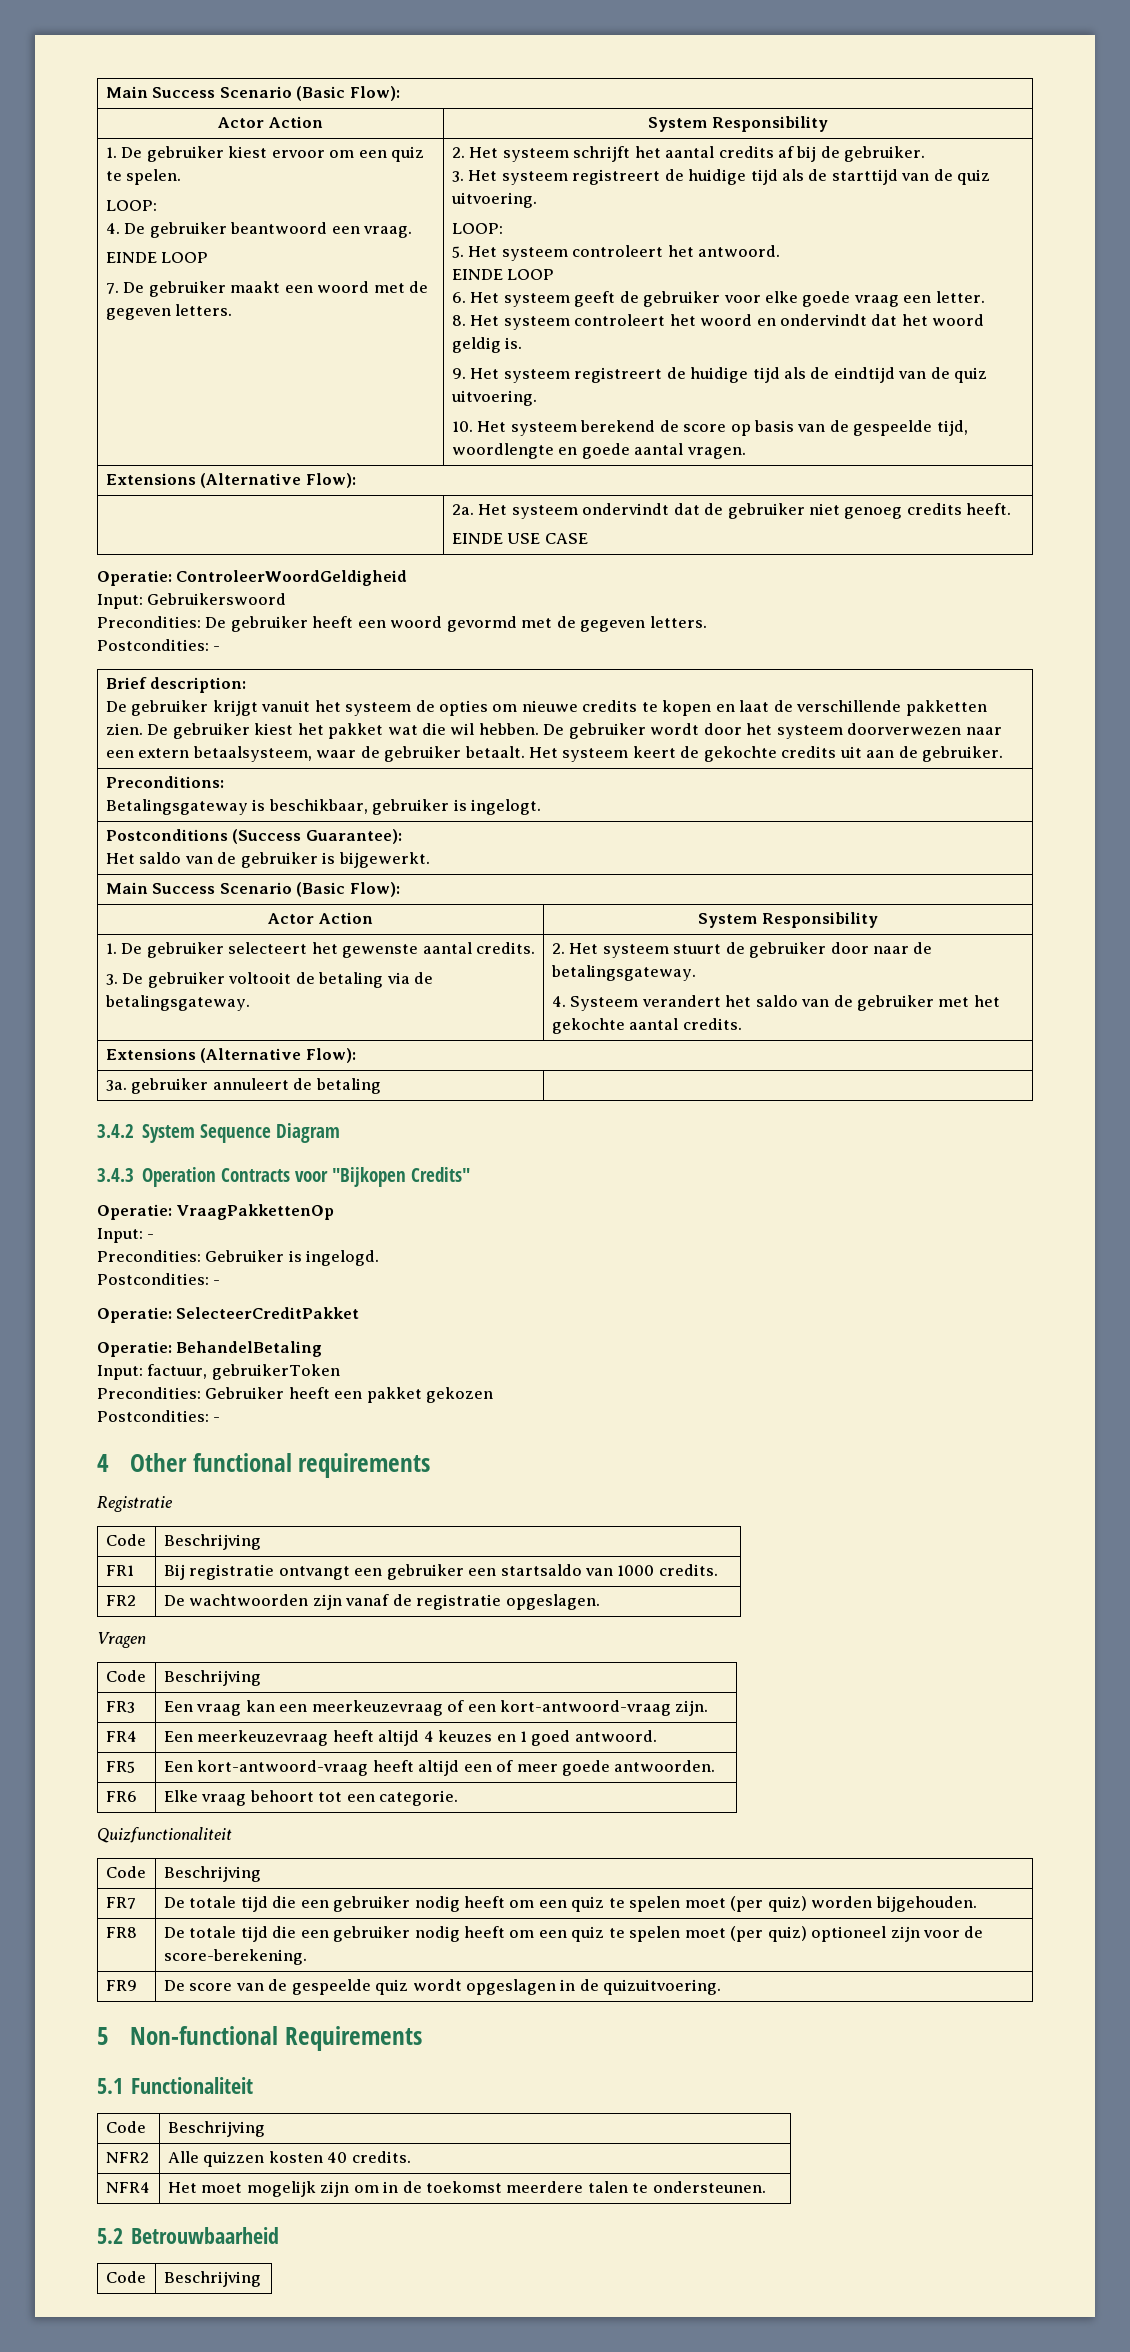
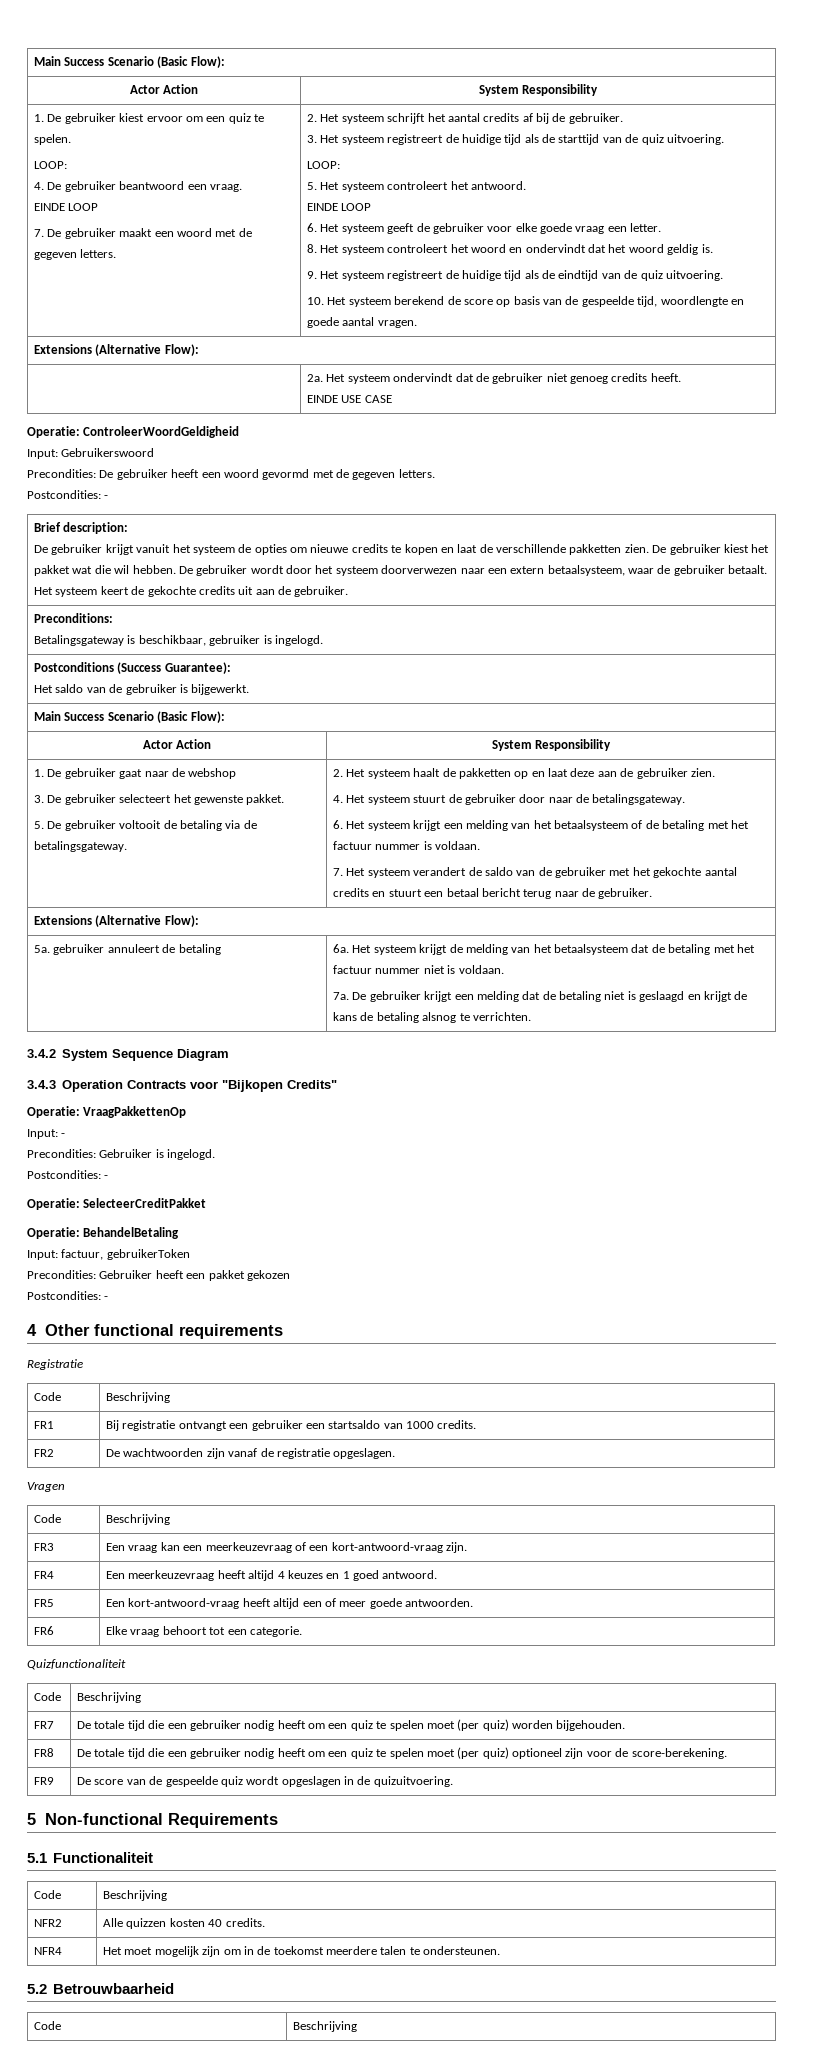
  Preconditions:
- Betalingsgateway is beschikbaar, gebruiker is ingelogt.
+ Betalingsgateway is beschikbaar, gebruiker is ingelogd.
- 1. De gebruiker selecteert het gewenste aantal credits.
- 3. De gebruiker voltooit de betaling via de betalingsgateway.
+ 1. De gebruiker gaat naar de webshop
+ 3. De gebruiker selecteert het gewenste pakket.
+ 5. De gebruiker voltooit de betaling via de betalingsgateway.
- 2. Het systeem stuurt de gebruiker door naar de betalingsgateway.
+ 2. Het systeem haalt de pakketten op en laat deze aan de gebruiker zien.
+ 4. Het systeem stuurt de gebruiker door naar de betalingsgateway.
- 4. Systeem verandert het saldo van de gebruiker met het gekochte aantal credits.
+ 6. Het systeem krijgt een melding van het betaalsysteem of de betaling met het factuur nummer is voldaan.
+ 7. Het systeem verandert de saldo van de gebruiker met het gekochte aantal credits en stuurt een betaal bericht terug naar de gebruiker.
  Extensions (Alternative Flow):
- 3a. gebruiker annuleert de betaling |
+ 5a. gebruiker annuleert de betaling
+ 6a. Het systeem krijgt de melding van het betaalsysteem dat de betaling met het factuur nummer niet is voldaan.
+ 7a. De gebruiker krijgt een melding dat de betaling niet is geslaagd en krijgt de kans de betaling alsnog te verrichten.

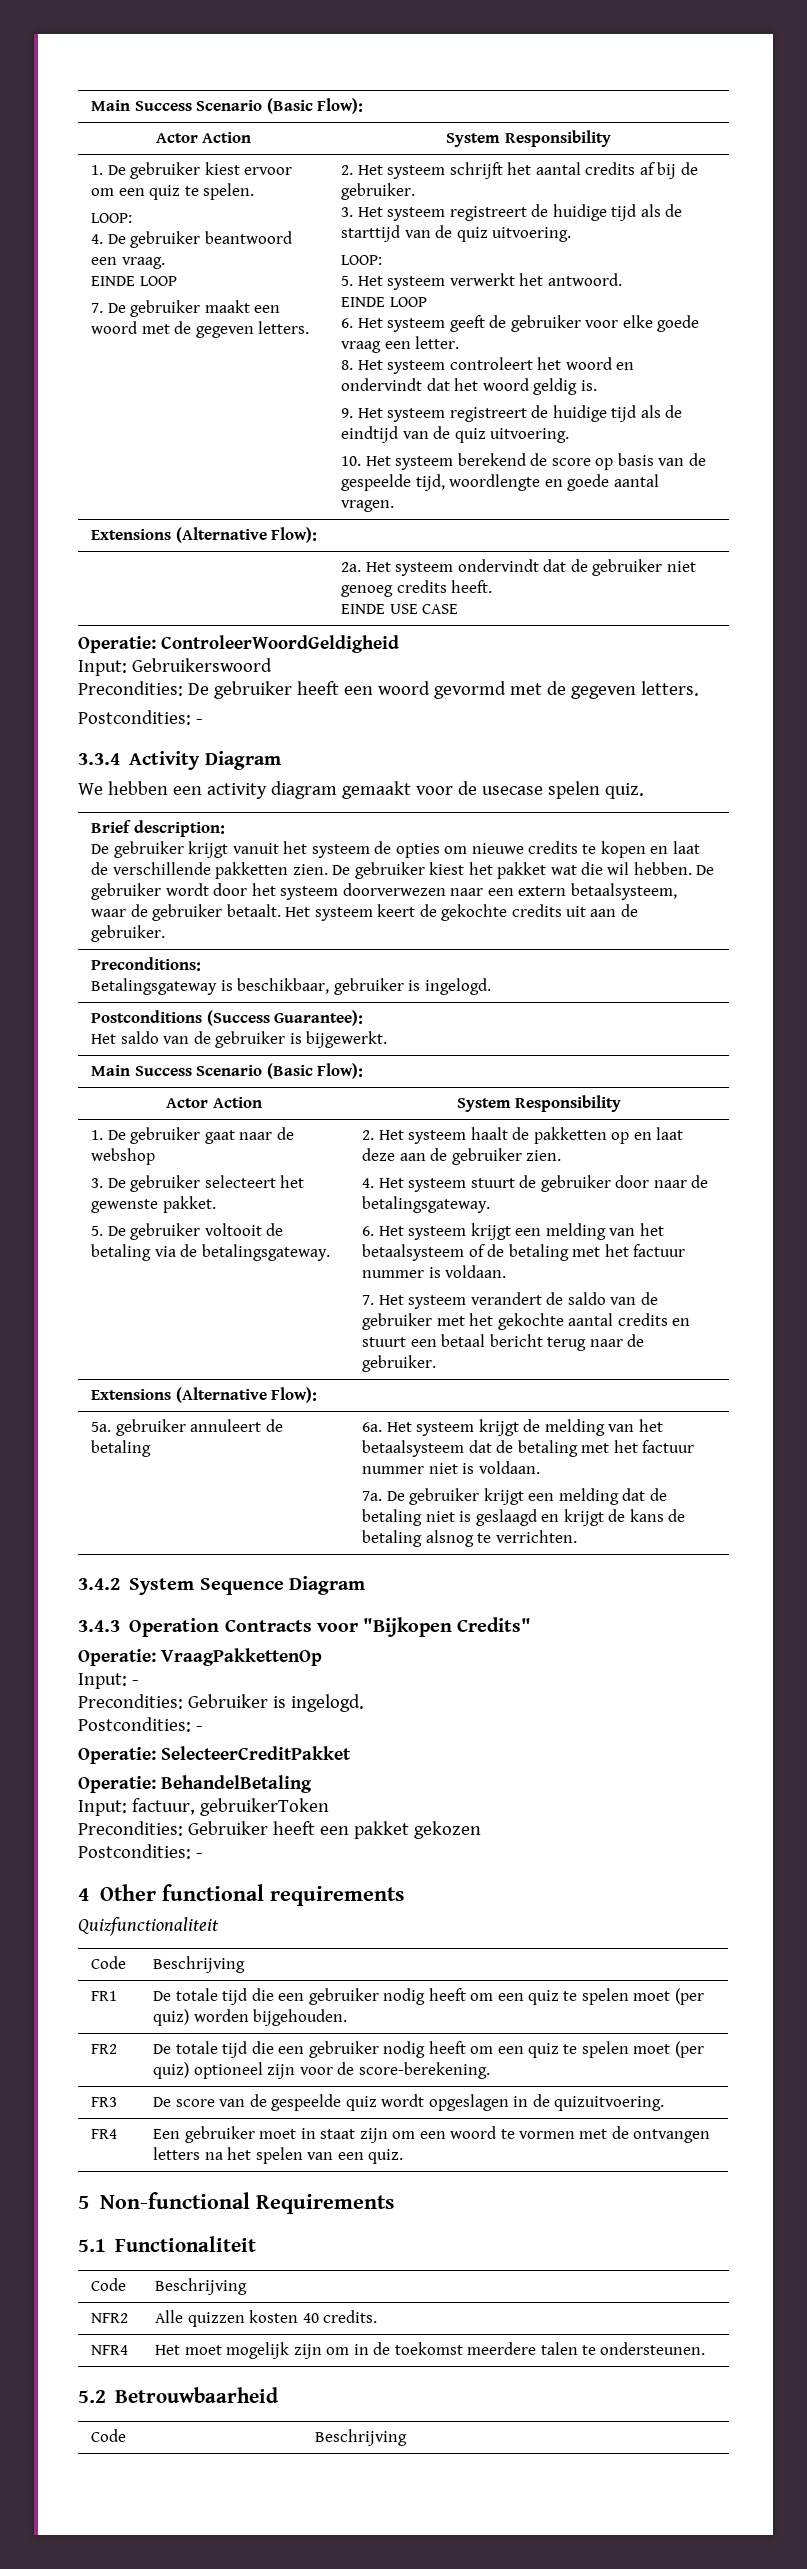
- 5. Het systeem controleert het antwoord.
+ 5. Het systeem verwerkt het antwoord.
+ 3.3.4 Activity Diagram
+ We hebben een activity diagram gemaakt voor de usecase spelen quiz.
- Registratie
+ Quizfunctionaliteit
- FR1 | Bij registratie ontvangt een gebruiker een startsaldo van 1000 credits.
- FR2 | De wachtwoorden zijn vanaf de registratie opgeslagen.
- Vragen
- Code | Beschrijving
- FR3 | Een vraag kan een meerkeuzevraag of een kort-antwoord-vraag zijn.
- FR4 | Een meerkeuzevraag heeft altijd 4 keuzes en 1 goed antwoord.
- FR5 | Een kort-antwoord-vraag heeft altijd een of meer goede antwoorden.
- FR6 | Elke vraag behoort tot een categorie.
- Quizfunctionaliteit
- Code | Beschrijving
- FR7 | De totale tijd die een gebruiker nodig heeft om een quiz te spelen moet (per quiz) worden bijgehouden.
+ FR1 | De totale tijd die een gebruiker nodig heeft om een quiz te spelen moet (per quiz) worden bijgehouden.
- FR8 | De totale tijd die een gebruiker nodig heeft om een quiz te spelen moet (per quiz) optioneel zijn voor de score-berekening.
+ FR2 | De totale tijd die een gebruiker nodig heeft om een quiz te spelen moet (per quiz) optioneel zijn voor de score-berekening.
- FR9 | De score van de gespeelde quiz wordt opgeslagen in de quizuitvoering.
+ FR3 | De score van de gespeelde quiz wordt opgeslagen in de quizuitvoering.
+ FR4 | Een gebruiker moet in staat zijn om een woord te vormen met de ontvangen letters na het spelen van een quiz.

